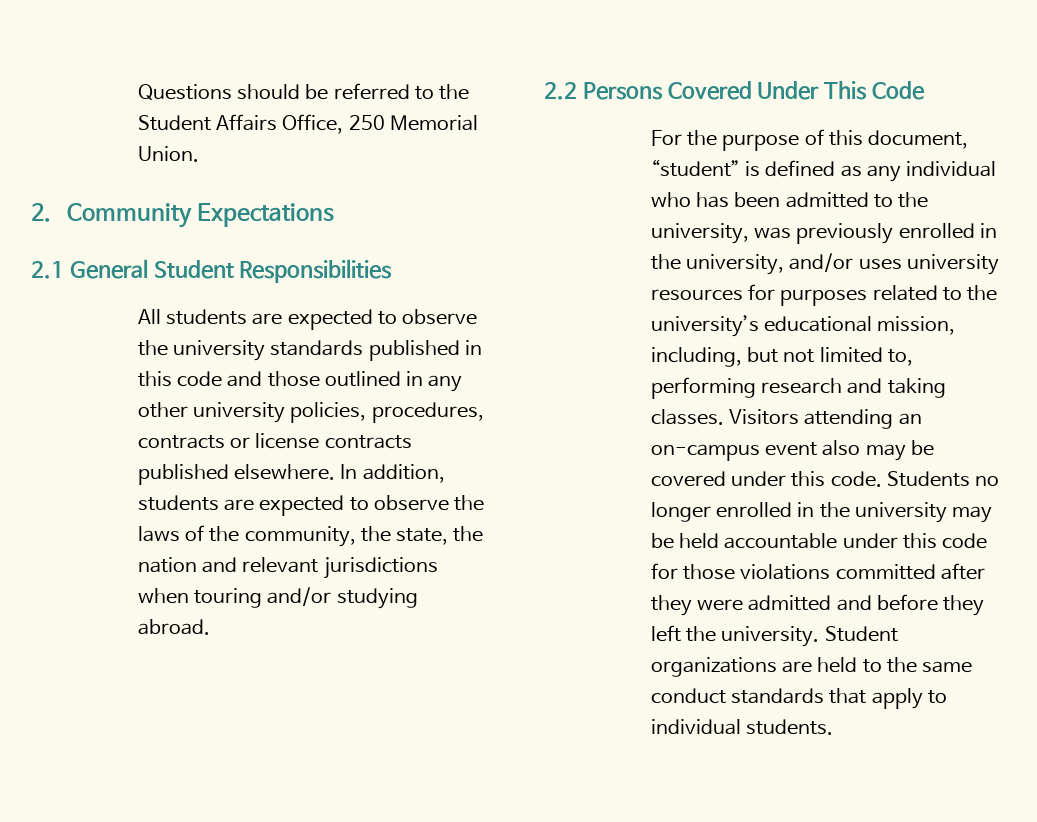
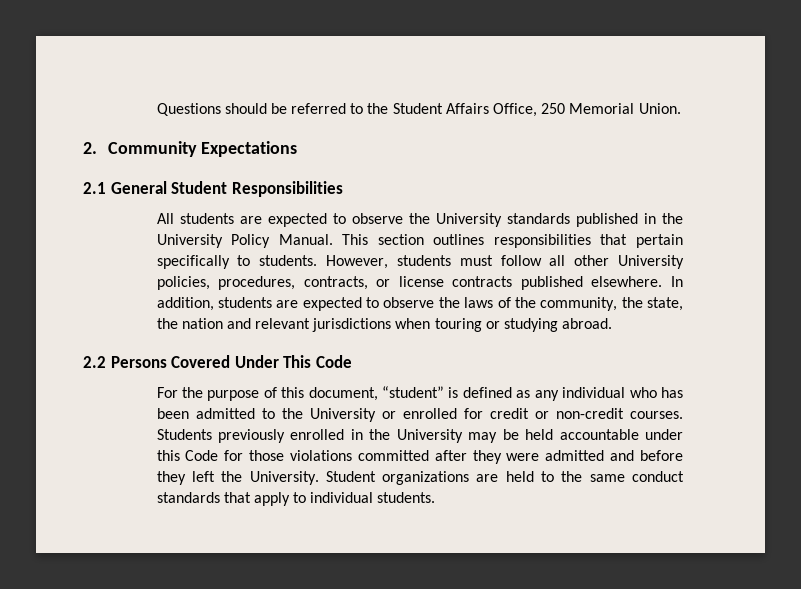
- All students are expected to observe the university standards published in this code and those outlined in any other university policies, procedures, contracts or license contracts published elsewhere.
+ All students are expected to observe the University standards published in the University Policy Manual. This section outlines responsibilities that pertain specifically to students. However, students must follow all other University policies, procedures, contracts, or license contracts published elsewhere.
- In addition, students are expected to observe the laws of the community, the state, the nation and relevant jurisdictions when touring and/or studying abroad.
+ In addition, students are expected to observe the laws of the community, the state, the nation and relevant jurisdictions when touring or studying abroad.
- For the purpose of this document, “student” is defined as any individual who has been admitted to the university, was previously enrolled in the university, and/or uses university resources for purposes related to the university’s educational mission, including, but not limited to, performing research and taking classes. Visitors attending an on-campus event also may be covered under this code. Students no longer enrolled in the university may be held accountable under this code for those violations committed after they were admitted and before they left the university.
+ For the purpose of this document, “student” is defined as any individual who has been admitted to the University or enrolled for credit or non-credit courses. Students previously enrolled in the University may be held accountable under this Code for those violations committed after they were admitted and before they left the University.

